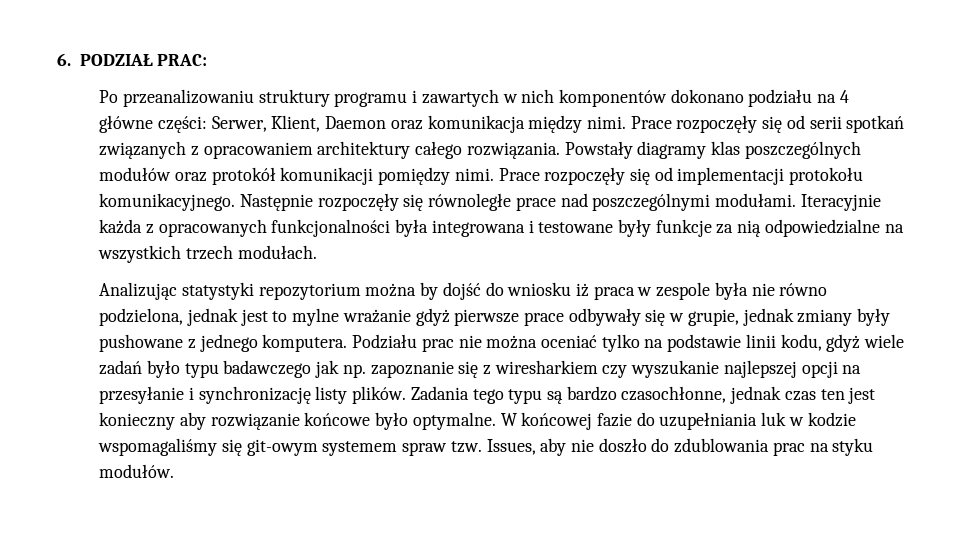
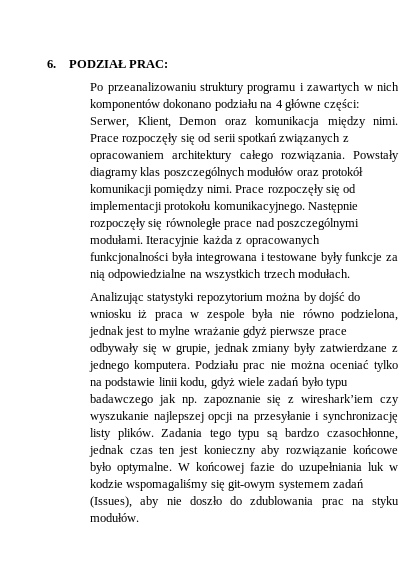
- Po przeanalizowaniu struktury programu i zawartych w nich komponentów dokonano podziału na 4 główne części: Serwer, Klient, Daemon oraz komunikacja między nimi.
+ Po przeanalizowaniu struktury programu i zawartych w nich komponentów dokonano podziału na 4 główne części: Serwer, Klient, Demon oraz komunikacja między nimi.
- Analizując statystyki repozytorium można by dojść do wniosku iż praca w zespole była nie równo podzielona, jednak jest to mylne wrażanie gdyż pierwsze prace odbywały się w grupie, jednak zmiany były pushowane z jednego komputera.
+ Analizując statystyki repozytorium można by dojść do wniosku iż praca w zespole była nie równo podzielona, jednak jest to mylne wrażanie gdyż pierwsze prace odbywały się w grupie, jednak zmiany były zatwierdzane z jednego komputera.
- Podziału prac nie można oceniać tylko na podstawie linii kodu, gdyż wiele zadań było typu badawczego jak np. zapoznanie się z wiresharkiem czy wyszukanie najlepszej opcji na przesyłanie i synchronizację listy plików.
+ Podziału prac nie można oceniać tylko na podstawie linii kodu, gdyż wiele zadań było typu badawczego jak np. zapoznanie się z wireshark’iem czy wyszukanie najlepszej opcji na przesyłanie i synchronizację listy plików.
- W końcowej fazie do uzupełniania luk w kodzie wspomagaliśmy się git-owym systemem spraw tzw. Issues, aby nie doszło do zdublowania prac na styku modułów.
+ W końcowej fazie do uzupełniania luk w kodzie wspomagaliśmy się git-owym systemem zadań (Issues), aby nie doszło do zdublowania prac na styku modułów.

